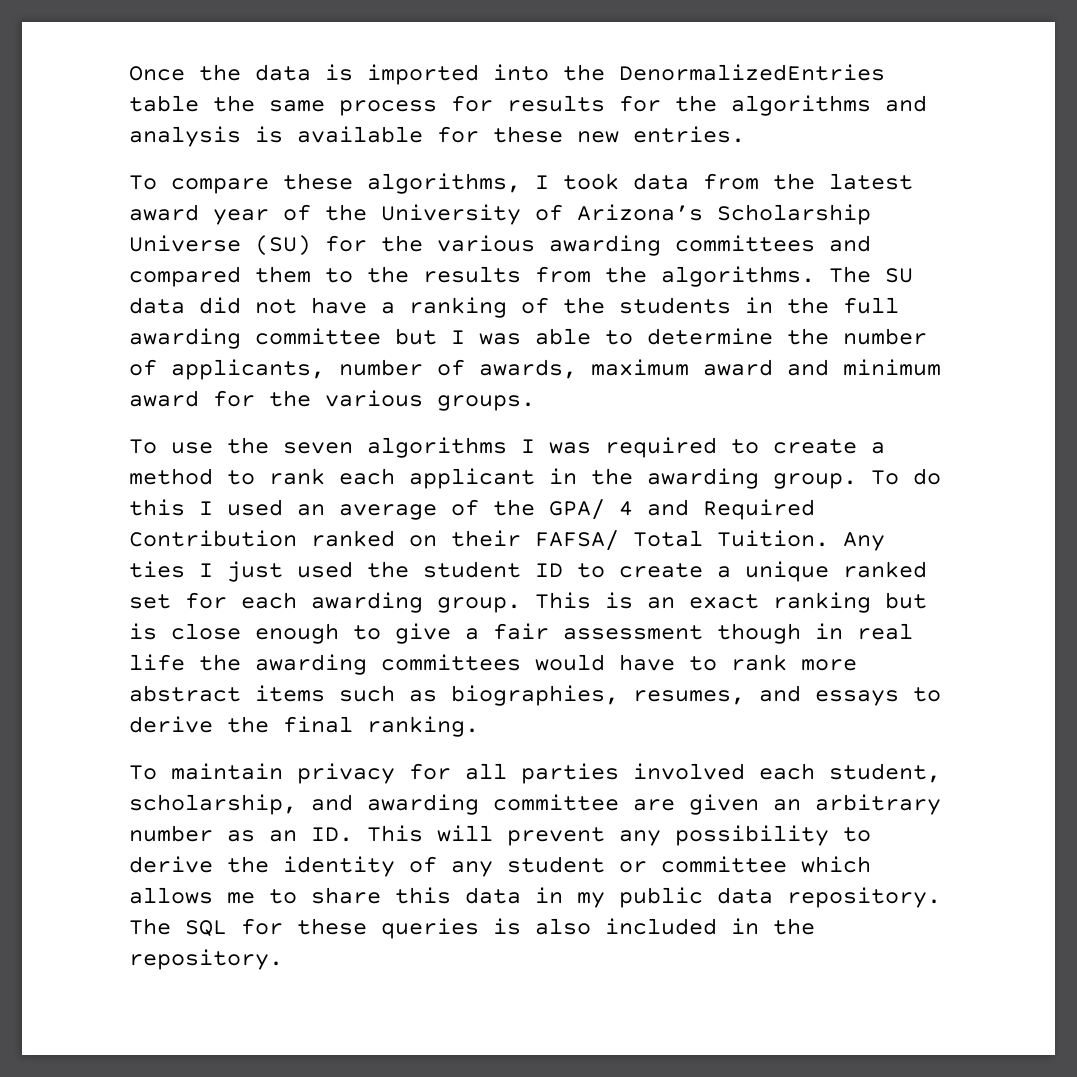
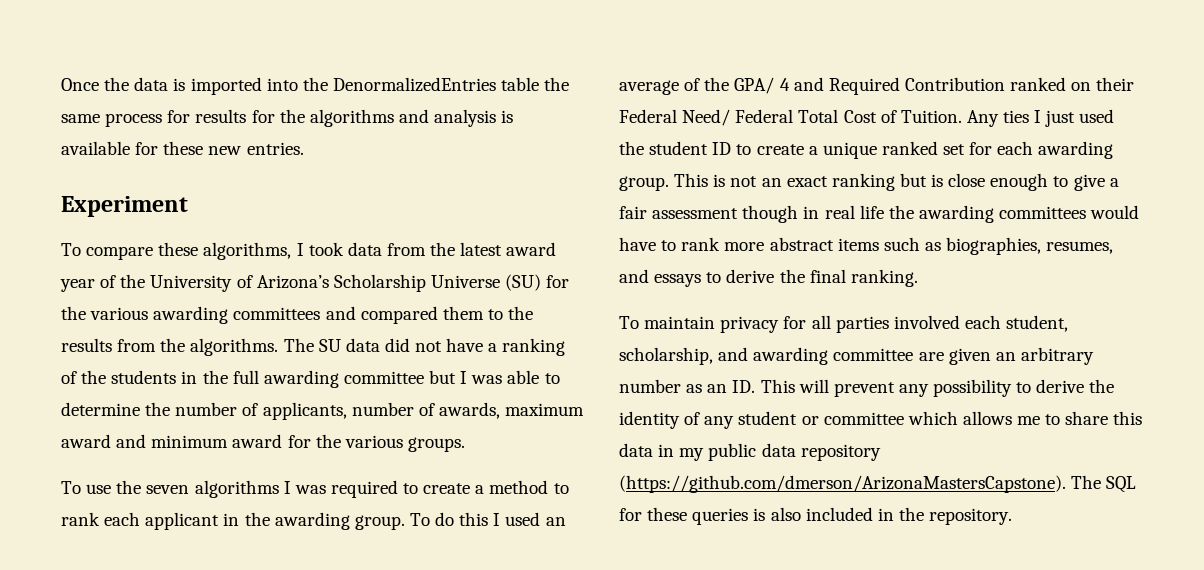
+ Experiment
- To do this I used an average of the GPA/ 4 and Required Contribution ranked on their FAFSA/ Total Tuition.
+ To do this I used an average of the GPA/ 4 and Required Contribution ranked on their Federal Need/ Federal Total Cost of Tuition.
- This is an exact ranking but is close enough to give a fair assessment though in real life the awarding committees would have to rank more abstract items such as biographies, resumes, and essays to derive the final ranking.
+ This is not an exact ranking but is close enough to give a fair assessment though in real life the awarding committees would have to rank more abstract items such as biographies, resumes, and essays to derive the final ranking.
- To maintain privacy for all parties involved each student, scholarship, and awarding committee are given an arbitrary number as an ID. This will prevent any possibility to derive the identity of any student or committee which allows me to share this data in my public data repository. The SQL for these queries is also included in the repository.
+ To maintain privacy for all parties involved each student, scholarship, and awarding committee are given an arbitrary number as an ID. This will prevent any possibility to derive the identity of any student or committee which allows me to share this data in my public data repository (https://github.com/dmerson/ArizonaMastersCapstone). The SQL for these queries is also included in the repository.

